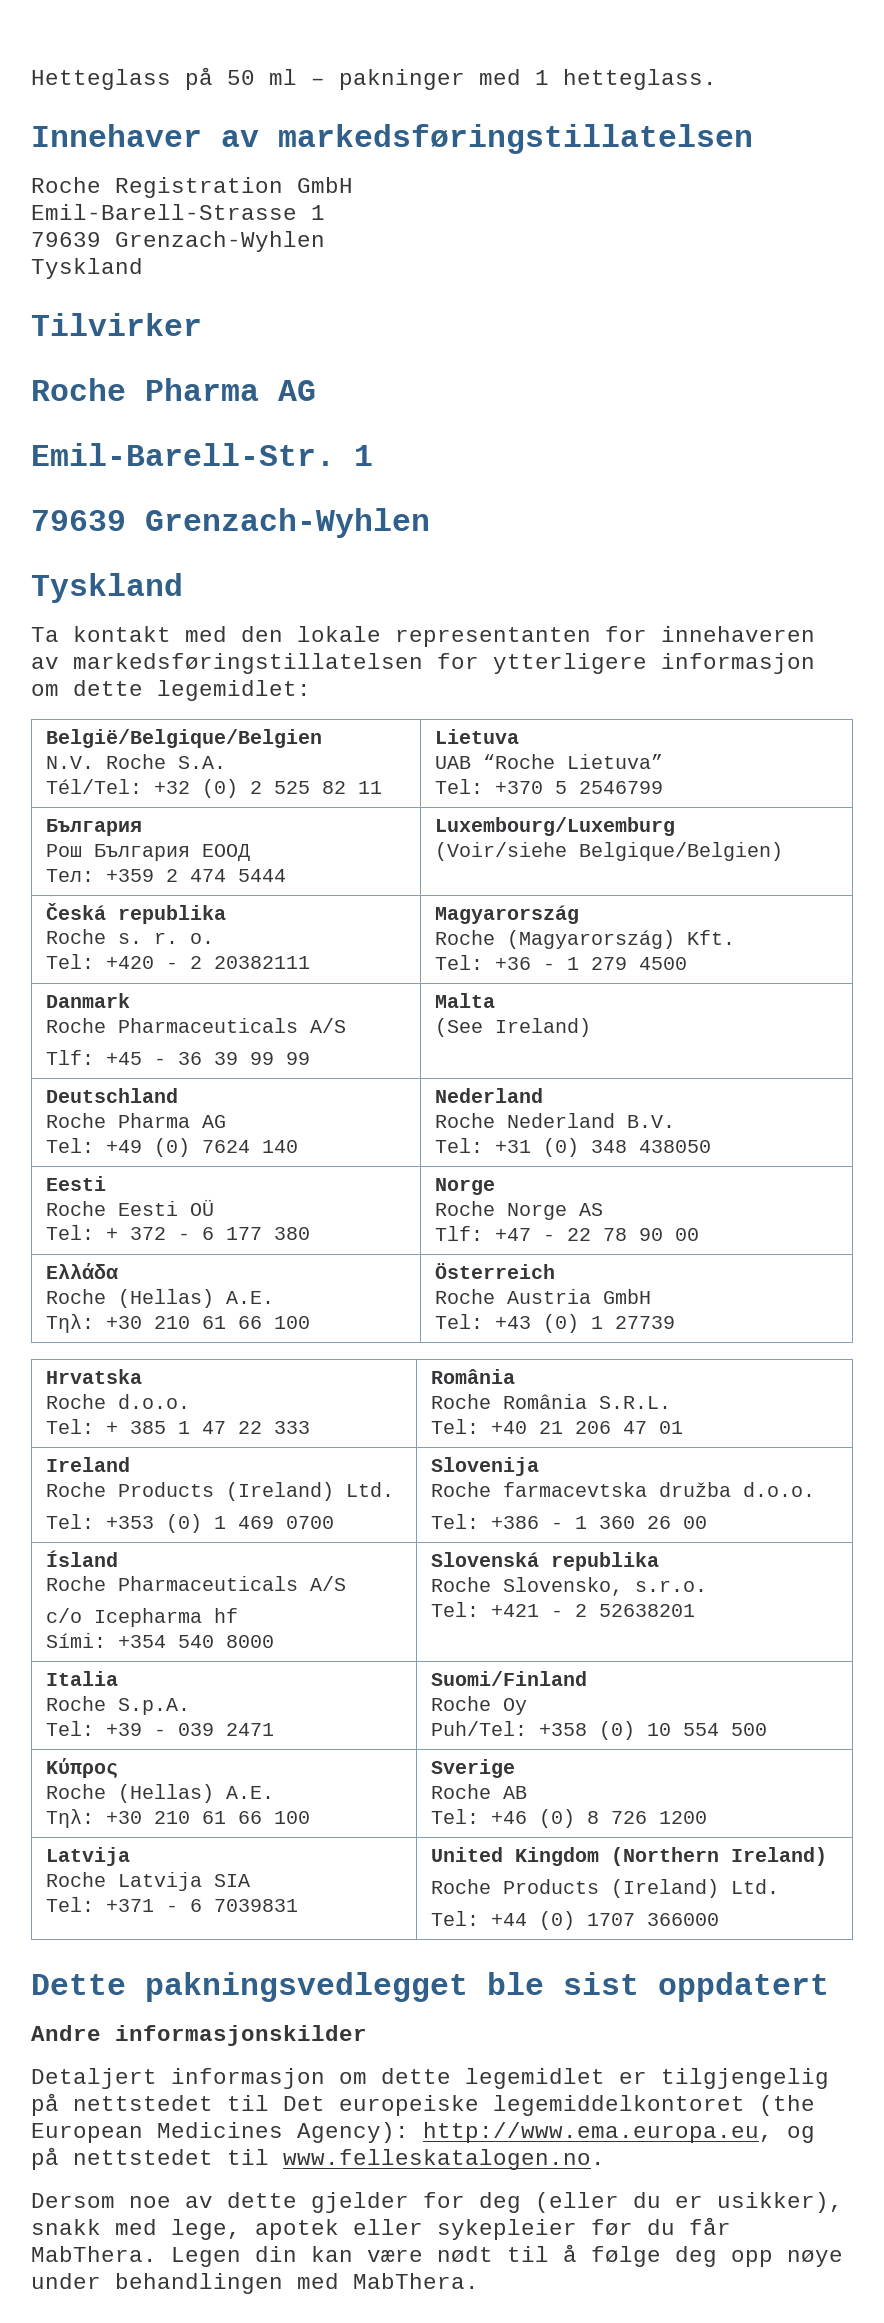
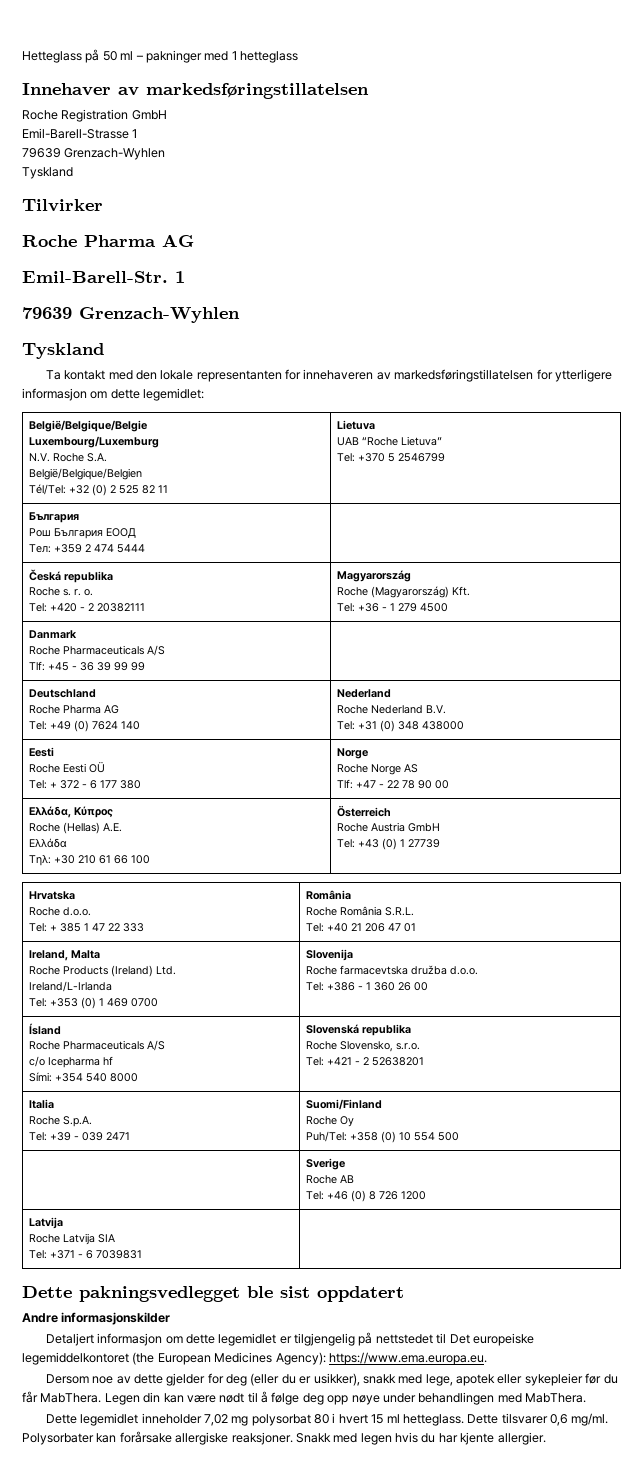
- Hetteglass på 50 ml – pakninger med 1 hetteglass.
+ Hetteglass på 50 ml – pakninger med 1 hetteglass
+ België/Belgique/Belgie
+ Luxembourg/Luxemburg
+ N.V. Roche S.A.
  België/Belgique/Belgien
- N.V. Roche S.A.
  Tél/Tel: +32 (0) 2 525 82 11 | Lietuva
  UAB “Roche Lietuva”
  Tel: +370 5 2546799
  България
  Рош България ЕООД
- Тел: +359 2 474 5444 | Luxembourg/Luxemburg
- (Voir/siehe Belgique/Belgien)
+ Тел: +359 2 474 5444 |
  Danmark
  Roche Pharmaceuticals A/S
- Tlf: +45 - 36 39 99 99 | Malta
- (See Ireland)
+ Tlf: +45 - 36 39 99 99 |
  Deutschland
  Roche Pharma AG
  Tel: +49 (0) 7624 140 | Nederland
  Roche Nederland B.V.
- Tel: +31 (0) 348 438050
+ Tel: +31 (0) 348 438000
+ Ελλάδα, Kύπρος
+ Roche (Hellas) A.E.
  Ελλάδα
- Roche (Hellas) A.E.
- Ireland
+ Ireland, Malta
  Roche Products (Ireland) Ltd.
+ Ireland/L-Irlanda
- Kύπρος
- Roche (Hellas) A.E.
- Τηλ: +30 210 61 66 100 | Sverige
+ | Sverige
  Roche AB
  Tel: +46 (0) 8 726 1200
  Latvija
  Roche Latvija SIA
- Tel: +371 - 6 7039831 | United Kingdom (Northern Ireland)
- Roche Products (Ireland) Ltd.
- Tel: +44 (0) 1707 366000
+ Tel: +371 - 6 7039831 |
- Detaljert informasjon om dette legemidlet er tilgjengelig på nettstedet til Det europeiske legemiddelkontoret (the European Medicines Agency): http://www.ema.europa.eu, og på nettstedet til www.felleskatalogen.no.
+ Detaljert informasjon om dette legemidlet er tilgjengelig på nettstedet til Det europeiske legemiddelkontoret (the European Medicines Agency): https://www.ema.europa.eu.
+ Dette legemidlet inneholder 7,02 mg polysorbat 80 i hvert 15 ml hetteglass. Dette tilsvarer 0,6 mg/ml. Polysorbater kan forårsake allergiske reaksjoner. Snakk med legen hvis du har kjente allergier.

